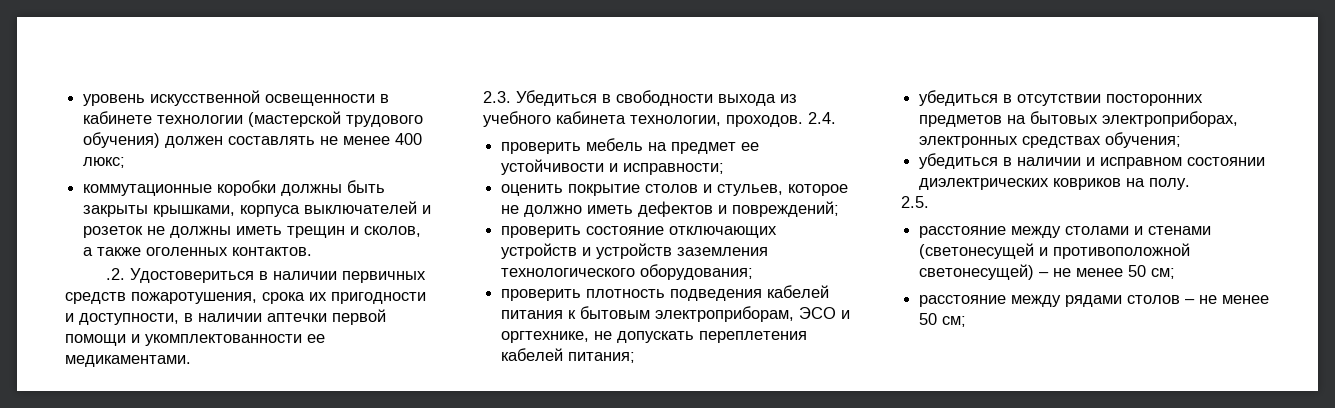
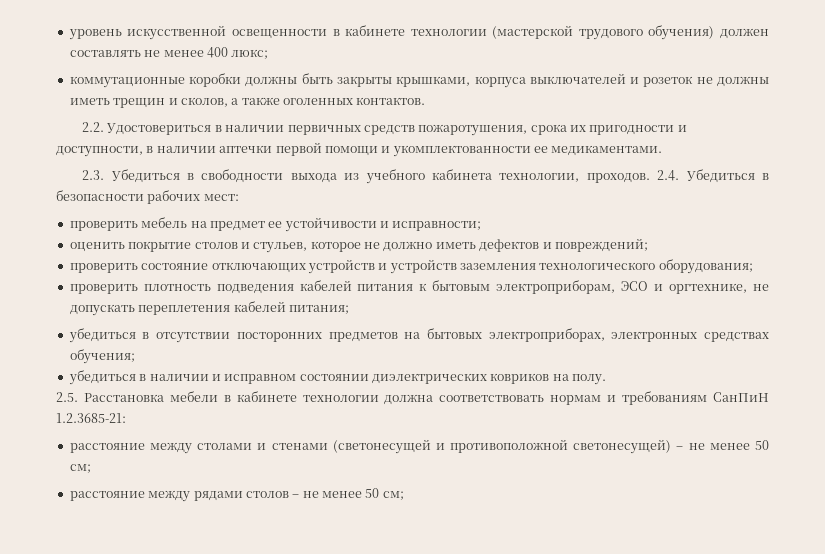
- .2. Удостовериться в наличии первичных средств пожаротушения, срока их пригодности и доступности, в наличии аптечки первой помощи и укомплектованности ее медикаментами.
+ 2.2. Удостовериться в наличии первичных средств пожаротушения, срока их пригодности и доступности, в наличии аптечки первой помощи и укомплектованности ее медикаментами.
- 2.4.
+ 2.4. Убедиться в безопасности рабочих мест:
- 2.5.
+ 2.5. Расстановка мебели в кабинете технологии должна соответствовать нормам и требованиям СанПиН 1.2.3685-21:

